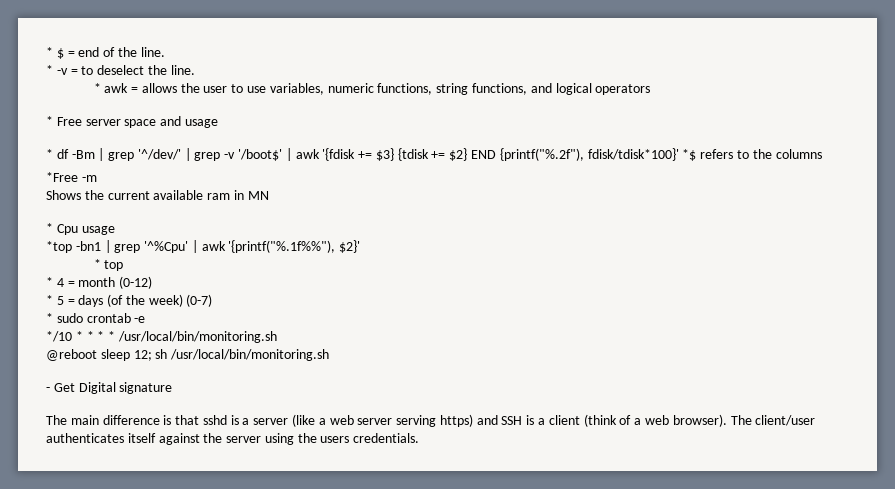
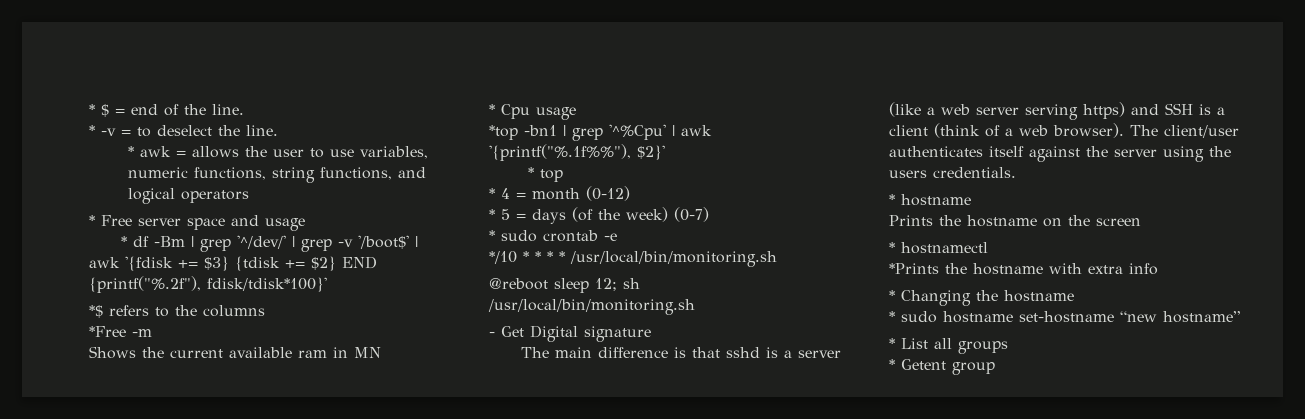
- * df -Bm | grep '^/dev/' | grep -v '/boot$' | awk '{fdisk += $3} {tdisk += $2} END {printf("%.2f"), fdisk/tdisk*100}' *$ refers to the columns
+ * df -Bm | grep '^/dev/' | grep -v '/boot$' | awk '{fdisk += $3} {tdisk += $2} END {printf("%.2f"), fdisk/tdisk*100}'
+ *$ refers to the columns
+ * hostname
+ Prints the hostname on the screen
+ * hostnamectl
+ *Prints the hostname with extra info
+ * Changing the hostname
+ * sudo hostname set-hostname “new hostname”
+ * List all groups
+ * Getent group

